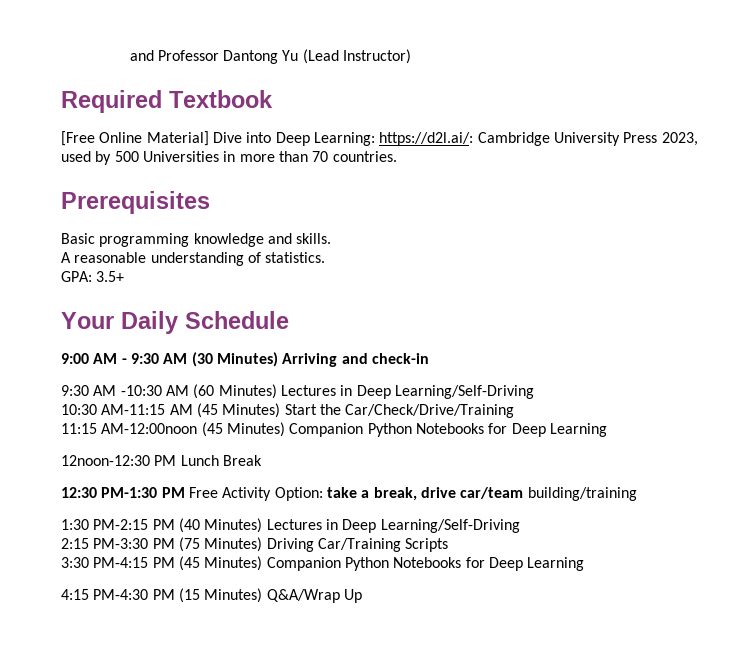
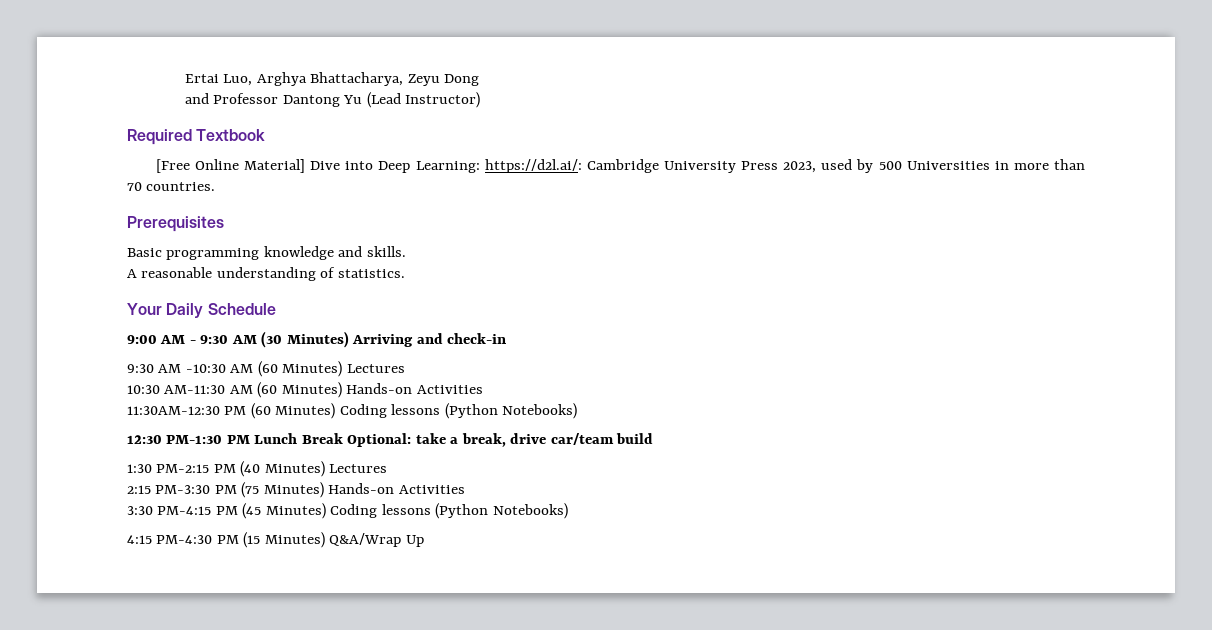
+ Ertai Luo, Arghya Bhattacharya, Zeyu Dong
- GPA: 3.5+
- 9:30 AM -10:30 AM (60 Minutes) Lectures in Deep Learning/Self-Driving
- 10:30 AM-11:15 AM (45 Minutes) Start the Car/Check/Drive/Training
- 11:15 AM-12:00noon (45 Minutes) Companion Python Notebooks for Deep Learning
- 12noon-12:30 PM Lunch Break
+ 9:30 AM -10:30 AM (60 Minutes) Lectures
+ 10:30 AM-11:30 AM (60 Minutes) Hands-on Activities
+ 11:30AM-12:30 PM (60 Minutes) Coding lessons (Python Notebooks)
- 12:30 PM-1:30 PM Free Activity Option: take a break, drive car/team building/training
+ 12:30 PM-1:30 PM Lunch Break Optional: take a break, drive car/team build
- 1:30 PM-2:15 PM (40 Minutes) Lectures in Deep Learning/Self-Driving
+ 1:30 PM-2:15 PM (40 Minutes) Lectures
- 2:15 PM-3:30 PM (75 Minutes) Driving Car/Training Scripts
+ 2:15 PM-3:30 PM (75 Minutes) Hands-on Activities
- 3:30 PM-4:15 PM (45 Minutes) Companion Python Notebooks for Deep Learning
+ 3:30 PM-4:15 PM (45 Minutes) Coding lessons (Python Notebooks)

